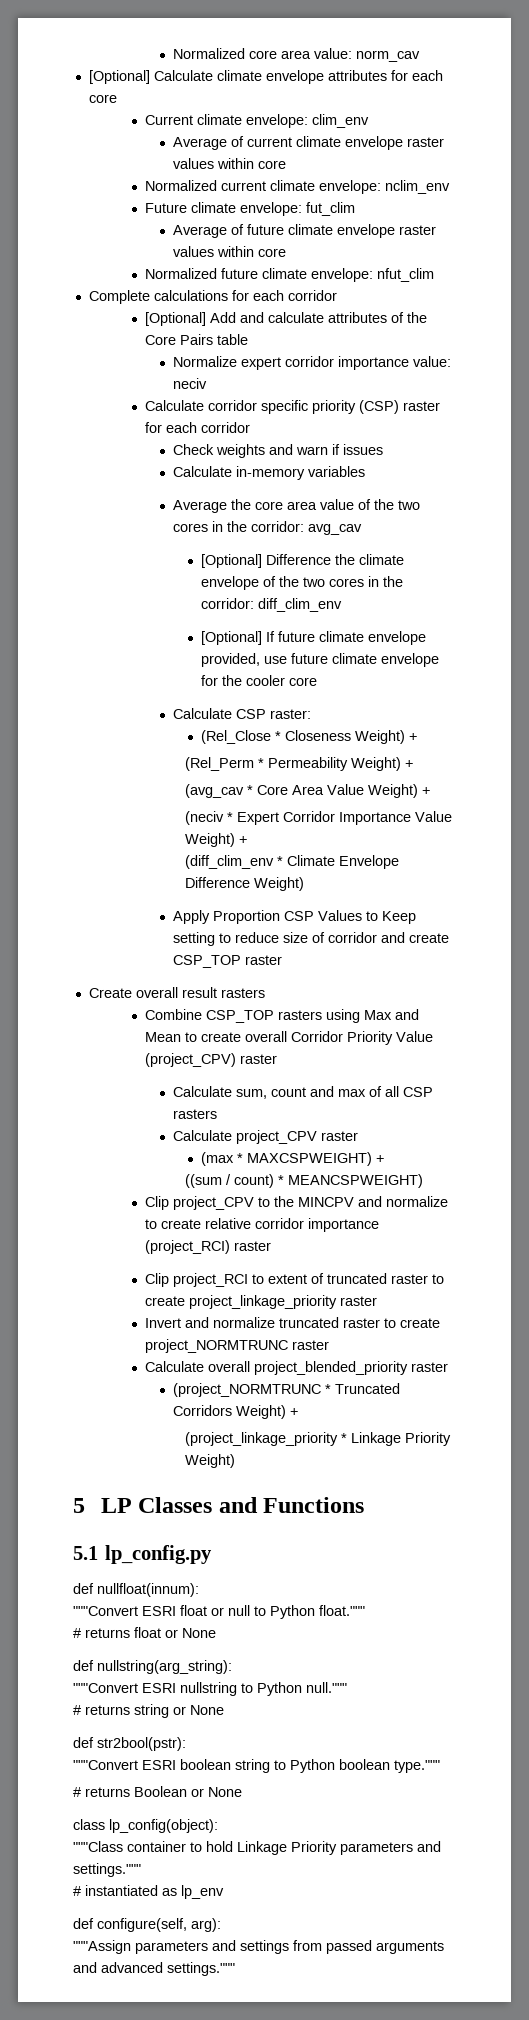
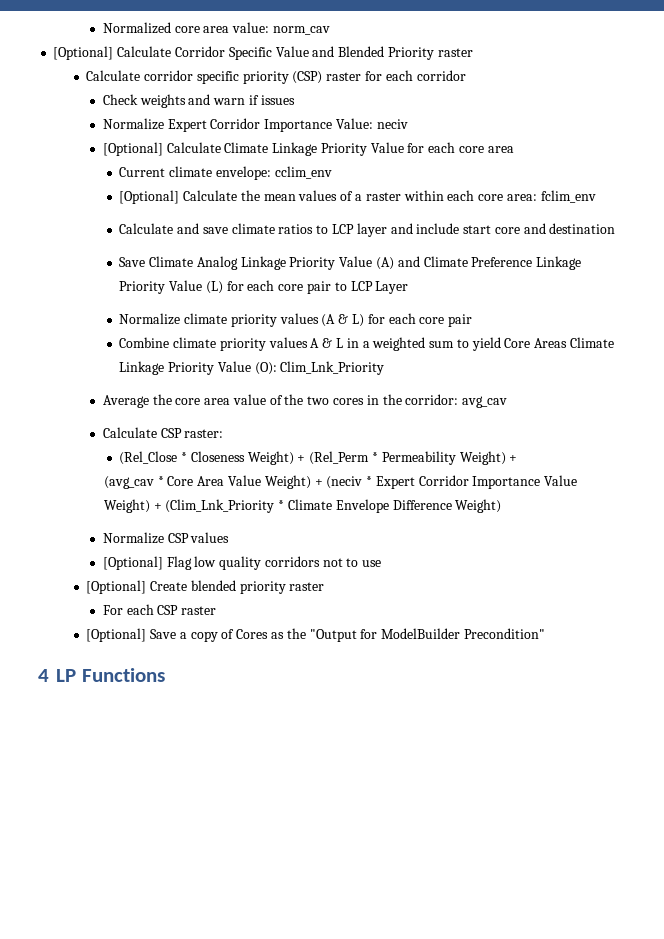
- [Optional] Calculate climate envelope attributes for each core
- Current climate envelope: clim_env
- Average of current climate envelope raster values within core
- Normalized current climate envelope: nclim_env
- Future climate envelope: fut_clim
- Average of future climate envelope raster values within core
- Normalized future climate envelope: nfut_clim
- Complete calculations for each corridor
- [Optional] Add and calculate attributes of the Core Pairs table
- Normalize expert corridor importance value: neciv
+ [Optional] Calculate Corridor Specific Value and Blended Priority raster
- Calculate in-memory variables
+ Normalize Expert Corridor Importance Value: neciv
+ [Optional] Calculate Climate Linkage Priority Value for each core area
+ Current climate envelope: cclim_env
+ [Optional] Calculate the mean values of a raster within each core area: fclim_env
+ Calculate and save climate ratios to LCP layer and include start core and destination
+ Save Climate Analog Linkage Priority Value (A) and Climate Preference Linkage Priority Value (L) for each core pair to LCP Layer
+ Normalize climate priority values (A & L) for each core pair
+ Combine climate priority values A & L in a weighted sum to yield Core Areas Climate Linkage Priority Value (O): Clim_Lnk_Priority
- [Optional] Difference the climate envelope of the two cores in the corridor: diff_clim_env
- [Optional] If future climate envelope provided, use future climate envelope for the cooler core
- (Rel_Close * Closeness Weight) +
- (Rel_Perm * Permeability Weight) +
+ (Rel_Close * Closeness Weight) + (Rel_Perm * Permeability Weight) +
- (avg_cav * Core Area Value Weight) +
- (neciv * Expert Corridor Importance Value Weight) +
- (diff_clim_env * Climate Envelope Difference Weight)
+ (avg_cav * Core Area Value Weight) + (neciv * Expert Corridor Importance Value Weight) + (Clim_Lnk_Priority * Climate Envelope Difference Weight)
- Apply Proportion CSP Values to Keep setting to reduce size of corridor and create CSP_TOP raster
- Create overall result rasters
- Combine CSP_TOP rasters using Max and Mean to create overall Corridor Priority Value (project_CPV) raster
- Calculate sum, count and max of all CSP rasters
- Calculate project_CPV raster
- (max * MAXCSPWEIGHT) +
- ((sum / count) * MEANCSPWEIGHT)
- Clip project_CPV to the MINCPV and normalize to create relative corridor importance (project_RCI) raster
- Clip project_RCI to extent of truncated raster to create project_linkage_priority raster
- Invert and normalize truncated raster to create project_NORMTRUNC raster
- Calculate overall project_blended_priority raster
- (project_NORMTRUNC * Truncated Corridors Weight) +
- (project_linkage_priority * Linkage Priority Weight)
- 5 LP Classes and Functions
- 5.1 lp_config.py
- def nullfloat(innum):
- """Convert ESRI float or null to Python float."""
- # returns float or None
- def nullstring(arg_string):
- """Convert ESRI nullstring to Python null."""
- # returns string or None
- def str2bool(pstr):
- """Convert ESRI boolean string to Python boolean type."""
- # returns Boolean or None
- class lp_config(object):
- """Class container to hold Linkage Priority parameters and settings."""
- # instantiated as lp_env
- def configure(self, arg):
- """Assign parameters and settings from passed arguments and advanced settings."""
+ Normalize CSP values
+ [Optional] Flag low quality corridors not to use
+ [Optional] Create blended priority raster
+ For each CSP raster
+ [Optional] Save a copy of Cores as the "Output for ModelBuilder Precondition"
+ 4 LP Functions

